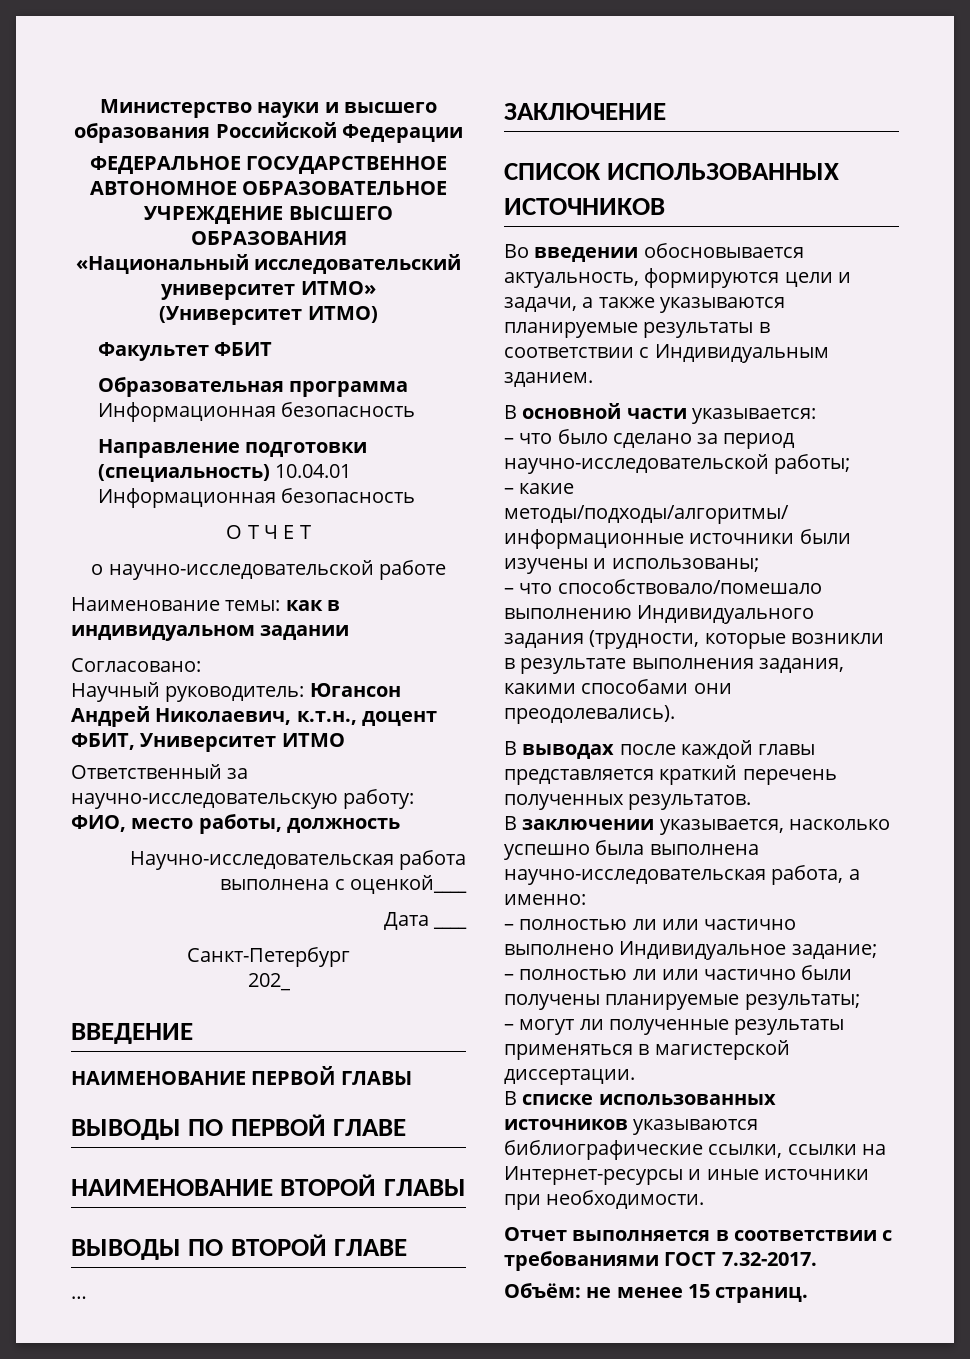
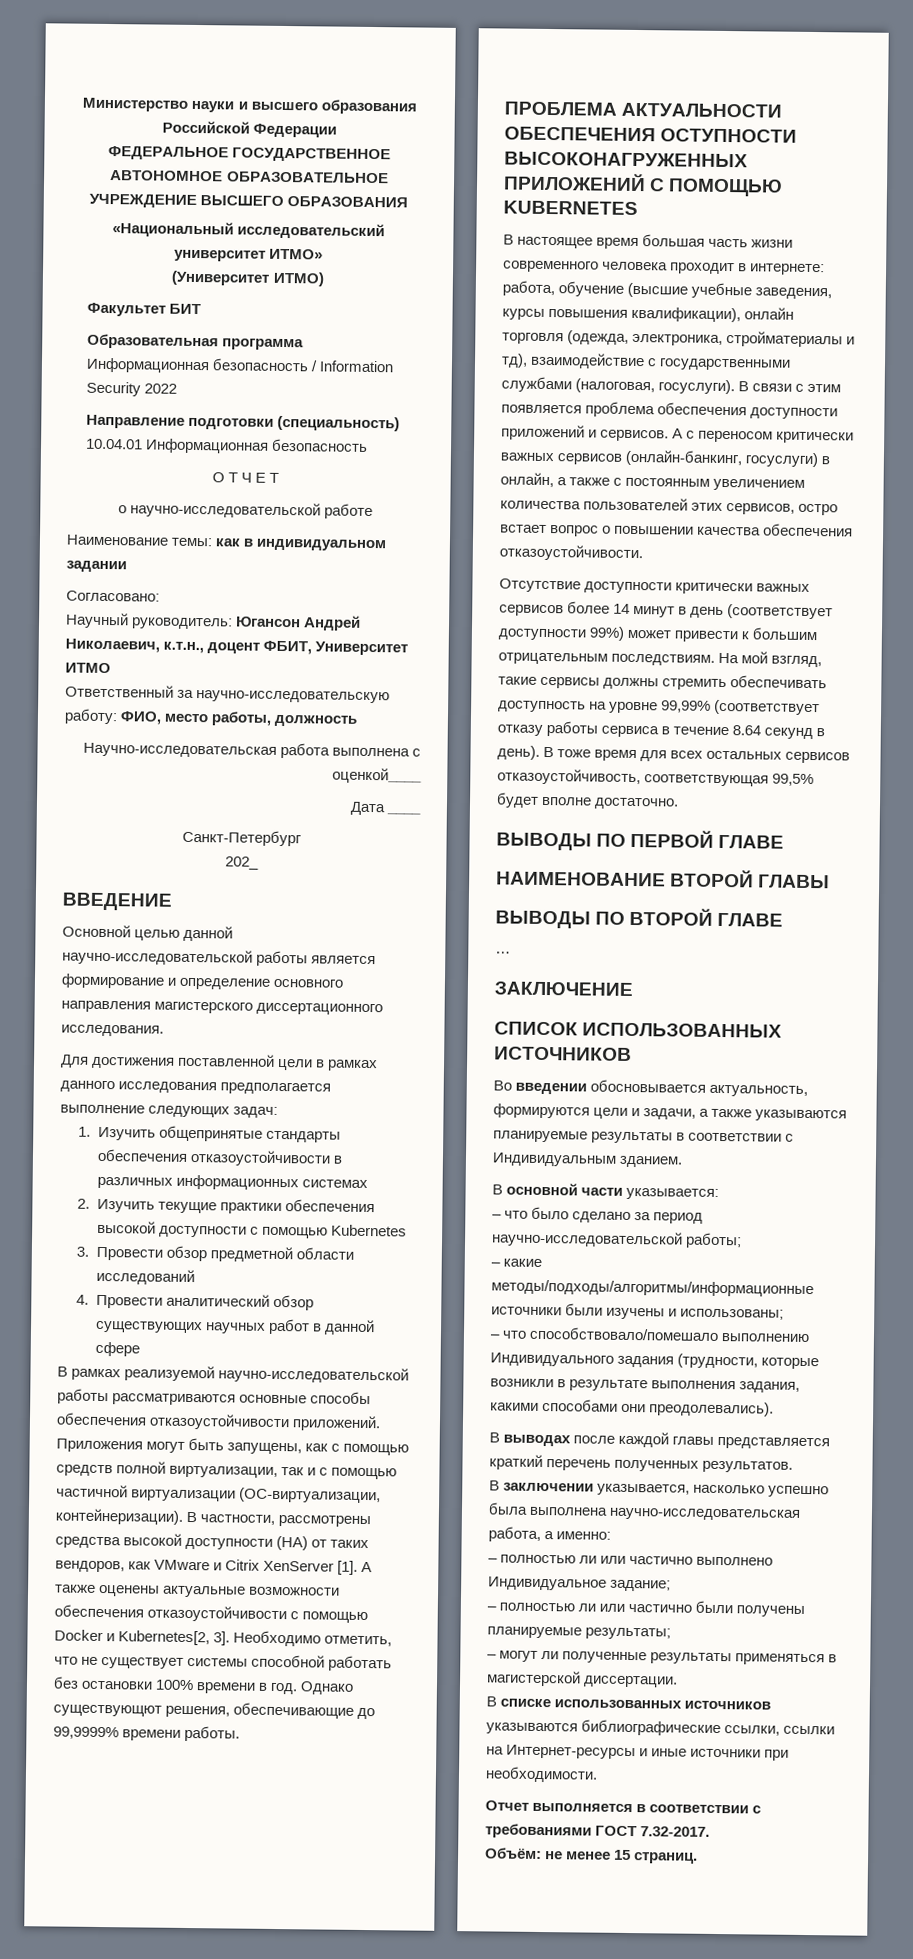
- Факультет ФБИТ
+ Факультет БИТ
- Образовательная программа Информационная безопасность
+ Образовательная программа Информационная безопасность / Information Security 2022
- НАИМЕНОВАНИЕ ПЕРВОЙ ГЛАВЫ
+ Основной целью данной научно-исследовательской работы является формирование и определение основного направления магистерского диссертационного исследования.
+ Для достижения поставленной цели в рамках данного исследования предполагается выполнение следующих задач:
+ 1. Изучить общепринятые стандарты обеспечения отказоустойчивости в различных информационных системах
+ 2. Изучить текущие практики обеспечения высокой доступности с помощью Kubernetes
+ 3. Провести обзор предметной области исследований
+ 4. Провести аналитический обзор существующих научных работ в данной сфере
+ В рамках реализуемой научно-исследовательской работы рассматриваются основные способы обеспечения отказоустойчивости приложений. Приложения могут быть запущены, как с помощью средств полной виртуализации, так и с помощью частичной виртуализации (ОС-виртуализации, контейнеризации). В частности, рассмотрены средства высокой доступности (HA) от таких вендоров, как VMware и Citrix XenServer [1]. А также оценены актуальные возможности обеспечения отказоустойчивости с помощью Docker и Kubernetes[2, 3]. Необходимо отметить, что не существует системы способной работать без остановки 100% времени в год. Однако существующют решения, обеспечивающие до 99,9999% времени работы.
+ ПРОБЛЕМА АКТУАЛЬНОСТИ ОБЕСПЕЧЕНИЯ ОСТУПНОСТИ ВЫСОКОНАГРУЖЕННЫХ ПРИЛОЖЕНИЙ С ПОМОЩЬЮ KUBERNETES
+ В настоящее время большая часть жизни современного человека проходит в интернете: работа, обучение (высшие учебные заведения, курсы повышения квалификации), онлайн торговля (одежда, электроника, стройматериалы и тд), взаимодействие с государственными службами (налоговая, госуслуги). В связи с этим появляется проблема обеспечения доступности приложений и сервисов. А с переносом критически важных сервисов (онлайн-банкинг, госуслуги) в онлайн, а также с постоянным увеличением количества пользователей этих сервисов, остро встает вопрос о повышении качества обеспечения отказоустойчивости.
+ Отсутствие доступности критически важных сервисов более 14 минут в день (соответствует доступности 99%) может привести к большим отрицательным последствиям. На мой взгляд, такие сервисы должны стремить обеспечивать доступность на уровне 99,99% (соответствует отказу работы сервиса в течение 8.64 секунд в день). В тоже время для всех остальных сервисов отказоустойчивость, соответствующая 99,5% будет вполне достаточно.

